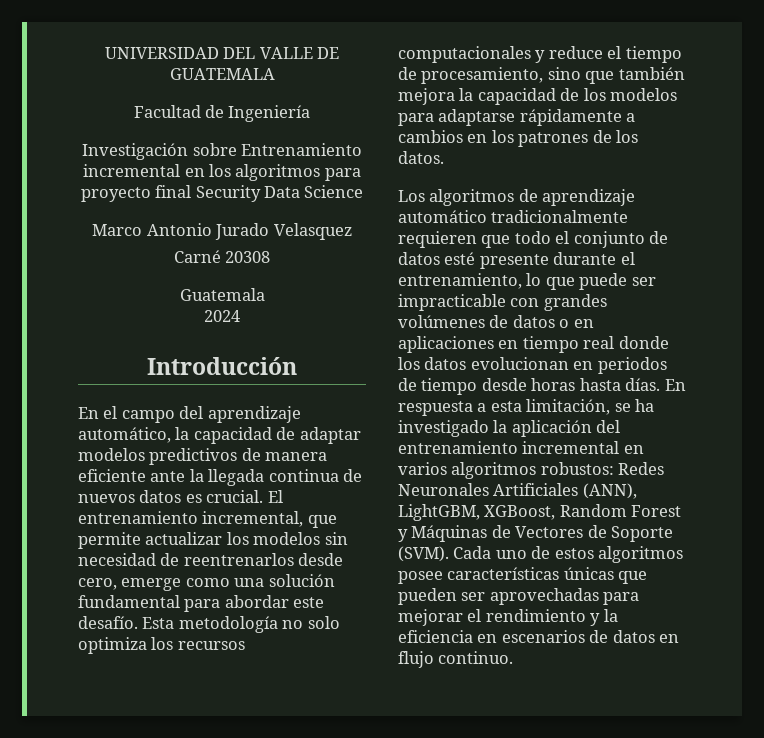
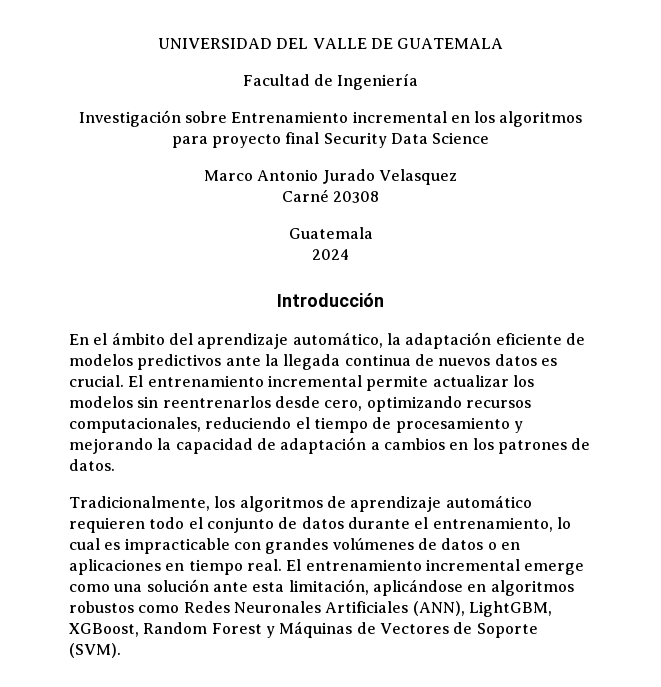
- En el campo del aprendizaje automático, la capacidad de adaptar modelos predictivos de manera eficiente ante la llegada continua de nuevos datos es crucial.
+ En el ámbito del aprendizaje automático, la adaptación eficiente de modelos predictivos ante la llegada continua de nuevos datos es crucial.
- El entrenamiento incremental, que permite actualizar los modelos sin necesidad de reentrenarlos desde cero, emerge como una solución fundamental para abordar este desafío. Esta metodología no solo optimiza los recursos computacionales y reduce el tiempo de procesamiento, sino que también mejora la capacidad de los modelos para adaptarse rápidamente a cambios en los patrones de los datos.
+ El entrenamiento incremental permite actualizar los modelos sin reentrenarlos desde cero, optimizando recursos computacionales, reduciendo el tiempo de procesamiento y mejorando la capacidad de adaptación a cambios en los patrones de datos.
- Los algoritmos de aprendizaje automático tradicionalmente requieren que todo el conjunto de datos esté presente durante el entrenamiento, lo que puede ser impracticable con grandes volúmenes de datos o en aplicaciones en tiempo real donde los datos evolucionan en periodos de tiempo desde horas hasta días. En respuesta a esta limitación, se ha investigado la aplicación del entrenamiento incremental en varios algoritmos robustos: Redes Neuronales Artificiales (ANN), LightGBM, XGBoost, Random Forest y Máquinas de Vectores de Soporte (SVM). Cada uno de estos algoritmos posee características únicas que pueden ser aprovechadas para mejorar el rendimiento y la eficiencia en escenarios de datos en flujo continuo.
+ Tradicionalmente, los algoritmos de aprendizaje automático requieren todo el conjunto de datos durante el entrenamiento, lo cual es impracticable con grandes volúmenes de datos o en aplicaciones en tiempo real. El entrenamiento incremental emerge como una solución ante esta limitación, aplicándose en algoritmos robustos como Redes Neuronales Artificiales (ANN), LightGBM, XGBoost, Random Forest y Máquinas de Vectores de Soporte (SVM).

